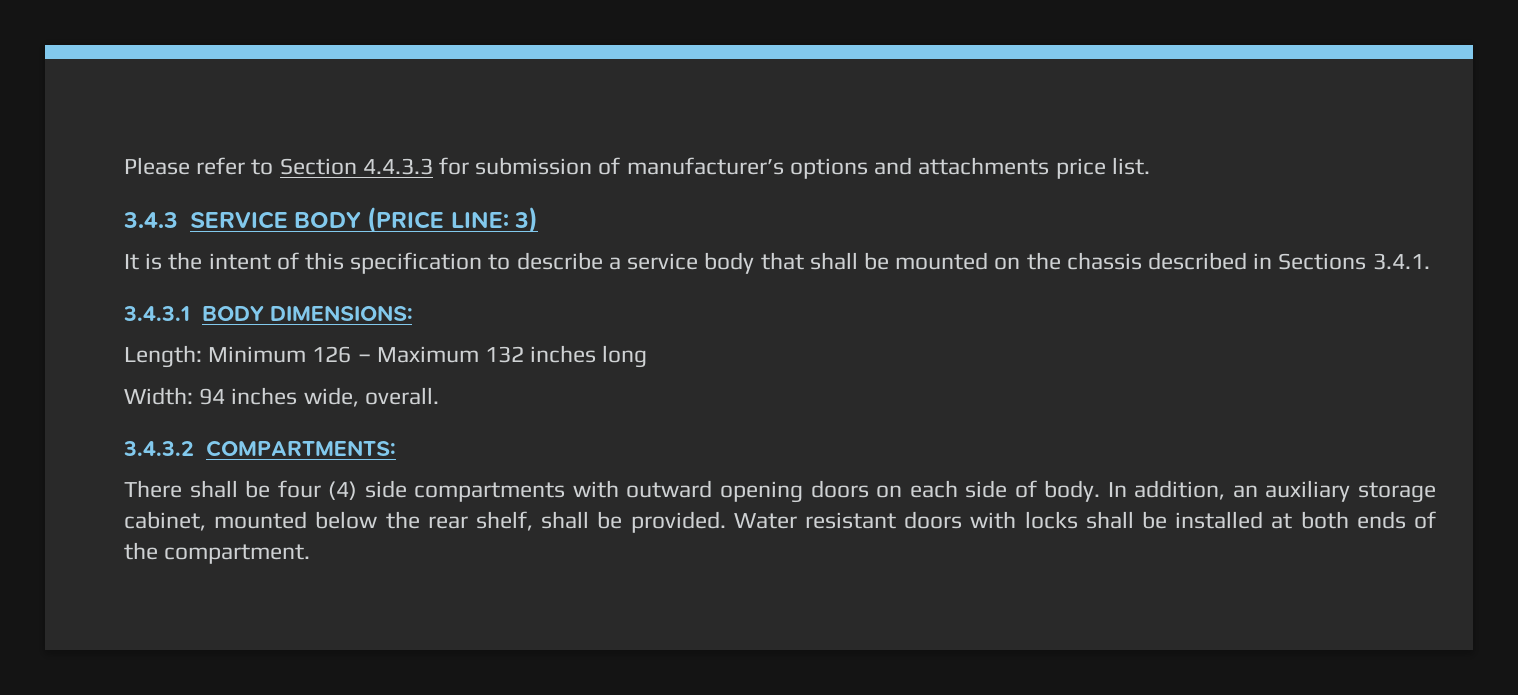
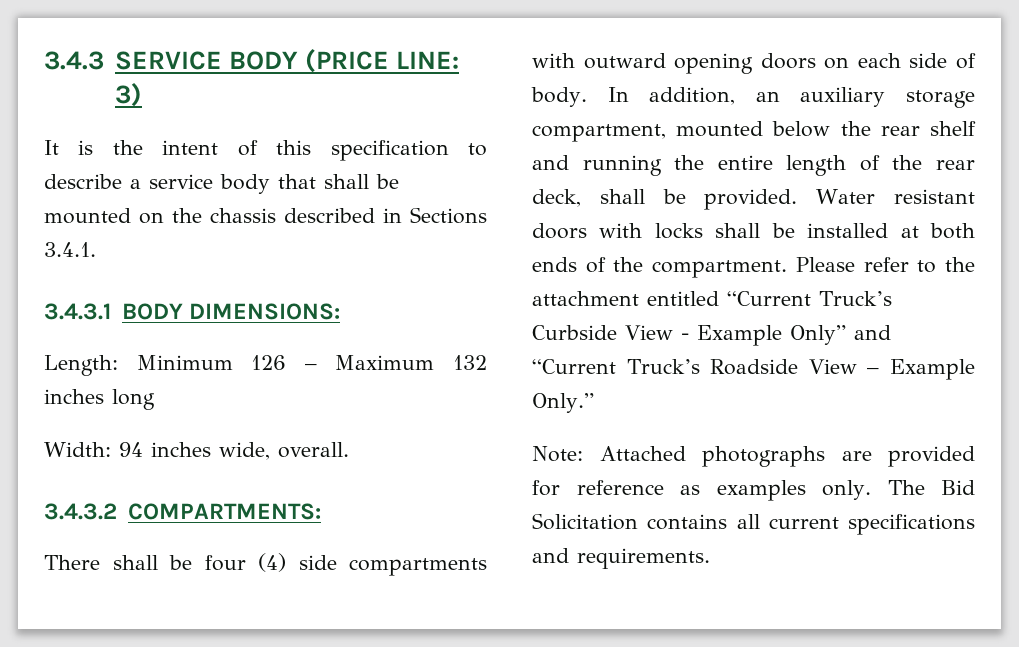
- Please refer to Section 4.4.3.3 for submission of manufacturer’s options and attachments price list.
- In addition, an auxiliary storage cabinet, mounted below the rear shelf, shall be provided.
+ In addition, an auxiliary storage compartment, mounted below the rear shelf and running the entire length of the rear deck, shall be provided.
+ Please refer to the attachment entitled “Current Truck’s Curbside View - Example Only” and “Current Truck’s Roadside View – Example Only.”
+ Note: Attached photographs are provided for reference as examples only. The Bid Solicitation contains all current specifications and requirements.

